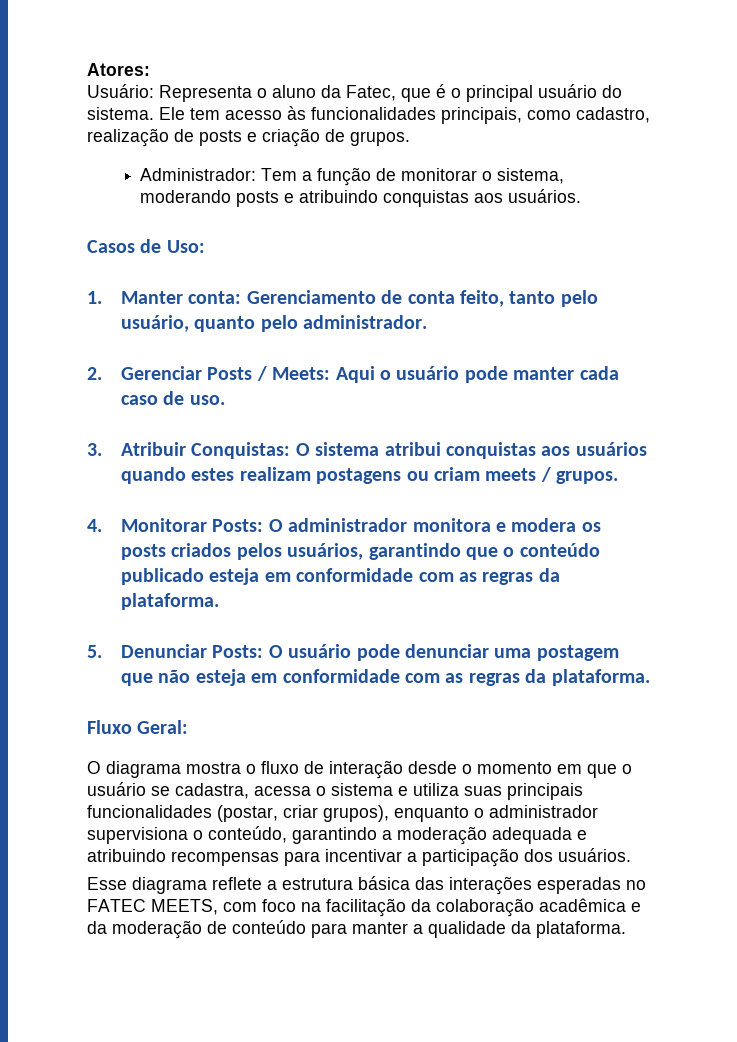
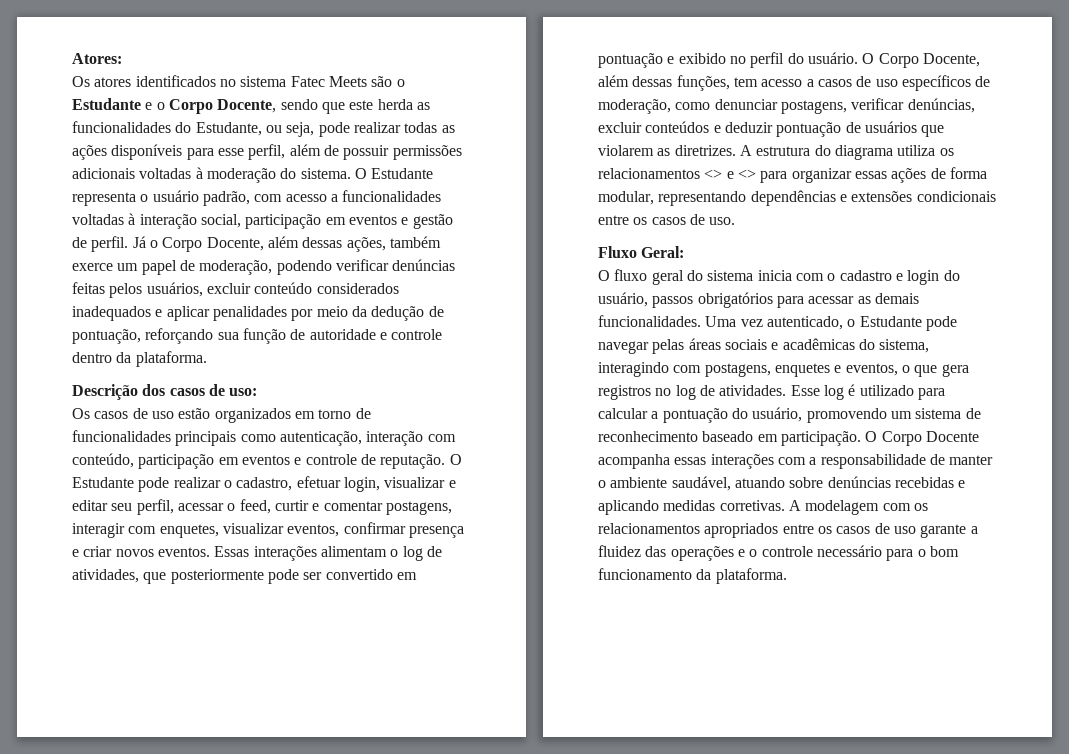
- Usuário: Representa o aluno da Fatec, que é o principal usuário do sistema. Ele tem acesso às funcionalidades principais, como cadastro, realização de posts e criação de grupos.
- Administrador: Tem a função de monitorar o sistema, moderando posts e atribuindo conquistas aos usuários.
- Casos de Uso:
- 1. Manter conta: Gerenciamento de conta feito, tanto pelo usuário, quanto pelo administrador.
- 2. Gerenciar Posts / Meets: Aqui o usuário pode manter cada caso de uso.
- 3. Atribuir Conquistas: O sistema atribui conquistas aos usuários quando estes realizam postagens ou criam meets / grupos.
- 4. Monitorar Posts: O administrador monitora e modera os posts criados pelos usuários, garantindo que o conteúdo publicado esteja em conformidade com as regras da plataforma.
- 5. Denunciar Posts: O usuário pode denunciar uma postagem que não esteja em conformidade com as regras da plataforma.
+ Os atores identificados no sistema Fatec Meets são o Estudante e o Corpo Docente, sendo que este herda as funcionalidades do Estudante, ou seja, pode realizar todas as ações disponíveis para esse perfil, além de possuir permissões adicionais voltadas à moderação do sistema. O Estudante representa o usuário padrão, com acesso a funcionalidades voltadas à interação social, participação em eventos e gestão de perfil. Já o Corpo Docente, além dessas ações, também exerce um papel de moderação, podendo verificar denúncias feitas pelos usuários, excluir conteúdo considerados inadequados e aplicar penalidades por meio da dedução de pontuação, reforçando sua função de autoridade e controle dentro da plataforma.
+ Descrição dos casos de uso:
+ Os casos de uso estão organizados em torno de funcionalidades principais como autenticação, interação com conteúdo, participação em eventos e controle de reputação. O Estudante pode realizar o cadastro, efetuar login, visualizar e editar seu perfil, acessar o feed, curtir e comentar postagens, interagir com enquetes, visualizar eventos, confirmar presença e criar novos eventos. Essas interações alimentam o log de atividades, que posteriormente pode ser convertido em pontuação e exibido no perfil do usuário. O Corpo Docente, além dessas funções, tem acesso a casos de uso específicos de moderação, como denunciar postagens, verificar denúncias, excluir conteúdos e deduzir pontuação de usuários que violarem as diretrizes. A estrutura do diagrama utiliza os relacionamentos <> e <> para organizar essas ações de forma modular, representando dependências e extensões condicionais entre os casos de uso.
  Fluxo Geral:
- O diagrama mostra o fluxo de interação desde o momento em que o usuário se cadastra, acessa o sistema e utiliza suas principais funcionalidades (postar, criar grupos), enquanto o administrador supervisiona o conteúdo, garantindo a moderação adequada e atribuindo recompensas para incentivar a participação dos usuários.
- Esse diagrama reflete a estrutura básica das interações esperadas no FATEC MEETS, com foco na facilitação da colaboração acadêmica e da moderação de conteúdo para manter a qualidade da plataforma.
+ O fluxo geral do sistema inicia com o cadastro e login do usuário, passos obrigatórios para acessar as demais funcionalidades. Uma vez autenticado, o Estudante pode navegar pelas áreas sociais e acadêmicas do sistema, interagindo com postagens, enquetes e eventos, o que gera registros no log de atividades. Esse log é utilizado para calcular a pontuação do usuário, promovendo um sistema de reconhecimento baseado em participação. O Corpo Docente acompanha essas interações com a responsabilidade de manter o ambiente saudável, atuando sobre denúncias recebidas e aplicando medidas corretivas. A modelagem com os relacionamentos apropriados entre os casos de uso garante a fluidez das operações e o controle necessário para o bom funcionamento da plataforma.

